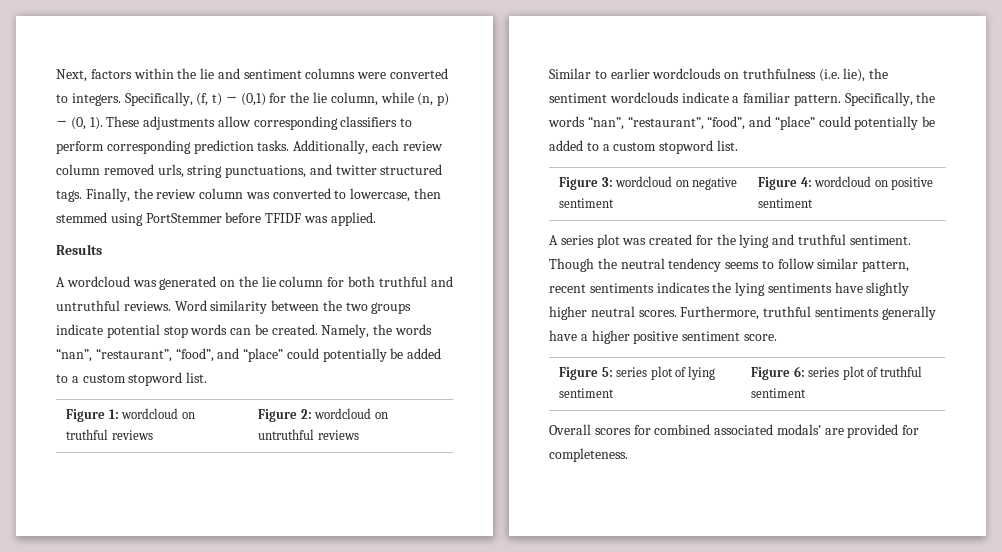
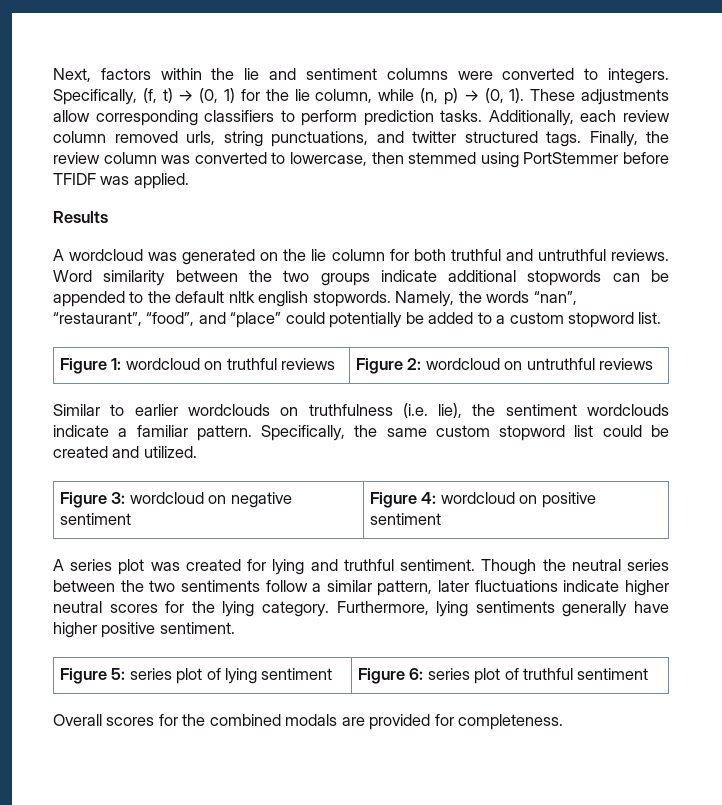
- Specifically, (f, t) → (0,1) for the lie column, while (n, p) → (0, 1).
+ Specifically, (f, t) → (0, 1) for the lie column, while (n, p) → (0, 1).
- These adjustments allow corresponding classifiers to perform corresponding prediction tasks.
+ These adjustments allow corresponding classifiers to perform prediction tasks.
- Word similarity between the two groups indicate potential stop words can be created.
+ Word similarity between the two groups indicate additional stopwords can be appended to the default nltk english stopwords.
- Specifically, the words “nan”, “restaurant”, “food”, and “place” could potentially be added to a custom stopword list.
+ Specifically, the same custom stopword list could be created and utilized.
- A series plot was created for the lying and truthful sentiment.
+ A series plot was created for lying and truthful sentiment.
- Though the neutral tendency seems to follow similar pattern, recent sentiments indicates the lying sentiments have slightly higher neutral scores. Furthermore, truthful sentiments generally have a higher positive sentiment score.
+ Though the neutral series between the two sentiments follow a similar pattern, later fluctuations indicate higher neutral scores for the lying category. Furthermore, lying sentiments generally have higher positive sentiment.
- Overall scores for combined associated modals’ are provided for completeness.
+ Overall scores for the combined modals are provided for completeness.

